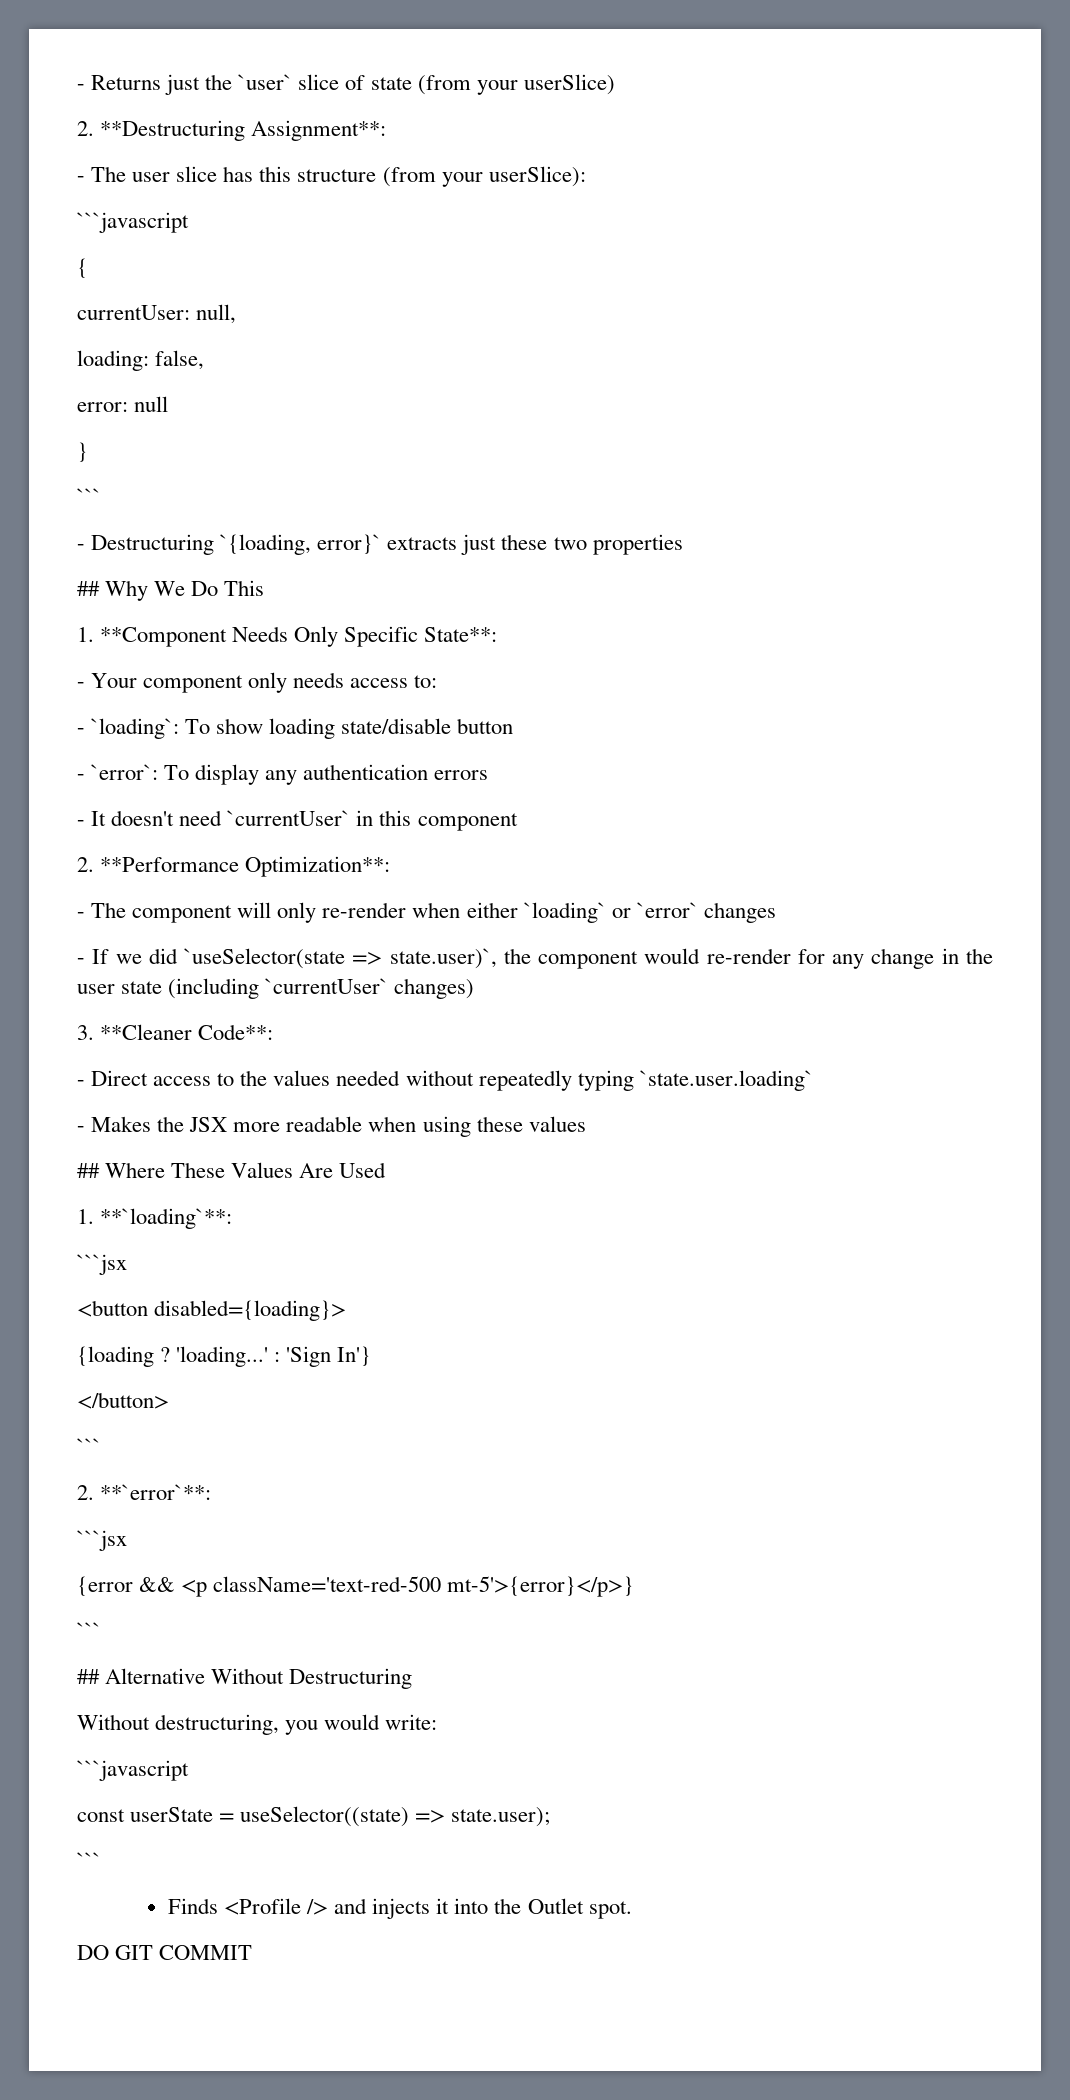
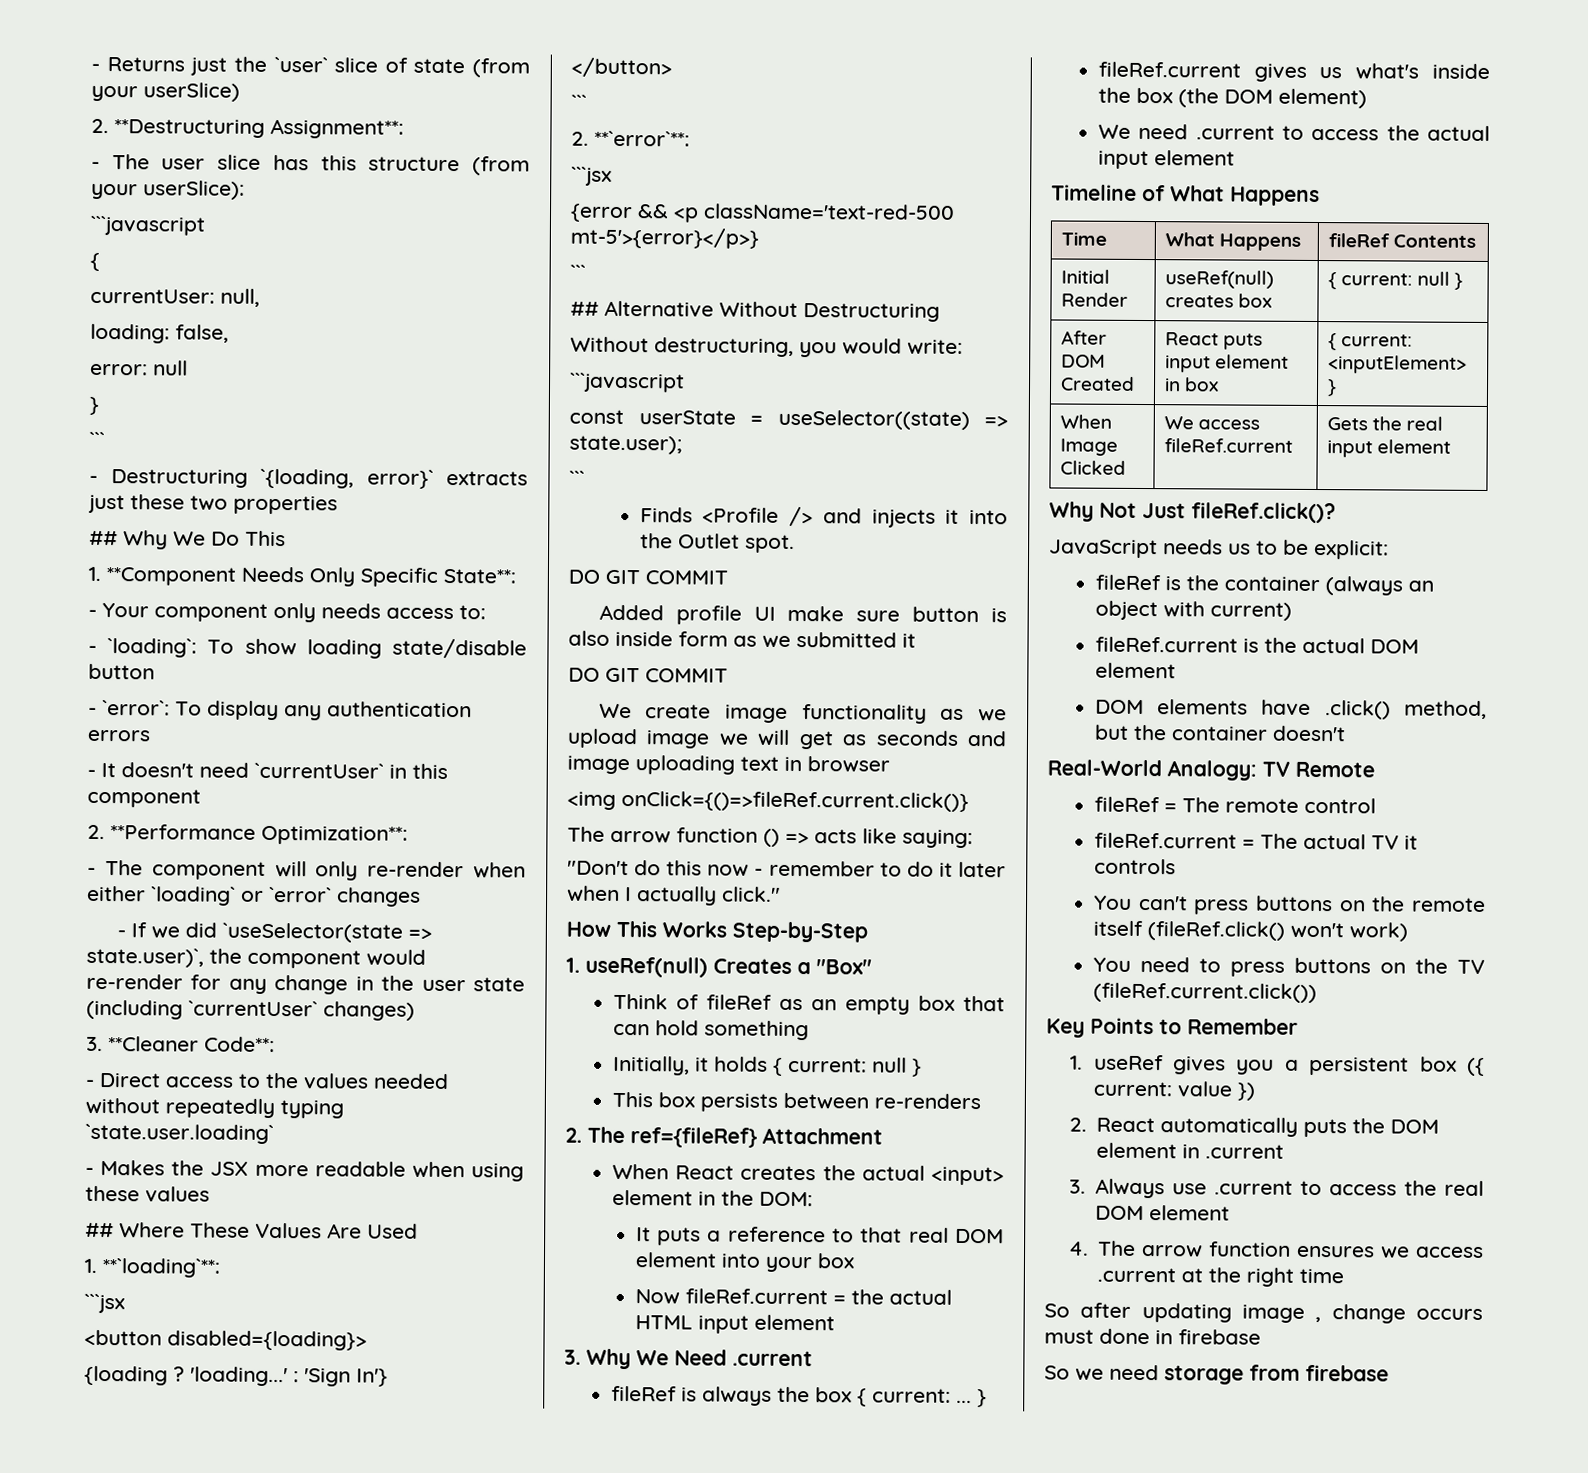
+ Added profile UI make sure button is also inside form as we submitted it
+ DO GIT COMMIT
+ We create image functionality as we upload image we will get as seconds and image uploading text in browser
+ <img onClick={()=>fileRef.current.click()}
+ The arrow function () => acts like saying:
+ "Don't do this now - remember to do it later when I actually click."
+ How This Works Step-by-Step
+ 1. useRef(null) Creates a "Box"
+ Think of fileRef as an empty box that can hold something
+ Initially, it holds { current: null }
+ This box persists between re-renders
+ 2. The ref={fileRef} Attachment
+ When React creates the actual <input> element in the DOM:
+ It puts a reference to that real DOM element into your box
+ Now fileRef.current = the actual HTML input element
+ 3. Why We Need .current
+ fileRef is always the box { current: ... }
+ fileRef.current gives us what's inside the box (the DOM element)
+ We need .current to access the actual input element
+ Timeline of What Happens
+ Time | What Happens | fileRef Contents
+ Initial Render | useRef(null) creates box | { current: null }
+ After DOM Created | React puts input element in box | { current: <inputElement> }
+ When Image Clicked | We access fileRef.current | Gets the real input element
+ Why Not Just fileRef.click()?
+ JavaScript needs us to be explicit:
+ fileRef is the container (always an object with current)
+ fileRef.current is the actual DOM element
+ DOM elements have .click() method, but the container doesn't
+ Real-World Analogy: TV Remote
+ fileRef = The remote control
+ fileRef.current = The actual TV it controls
+ You can't press buttons on the remote itself (fileRef.click() won't work)
+ You need to press buttons on the TV (fileRef.current.click())
+ Key Points to Remember
+ 1. useRef gives you a persistent box ({ current: value })
+ 2. React automatically puts the DOM element in .current
+ 3. Always use .current to access the real DOM element
+ 4. The arrow function ensures we access .current at the right time
+ So after updating image , change occurs must done in firebase
+ So we need storage from firebase

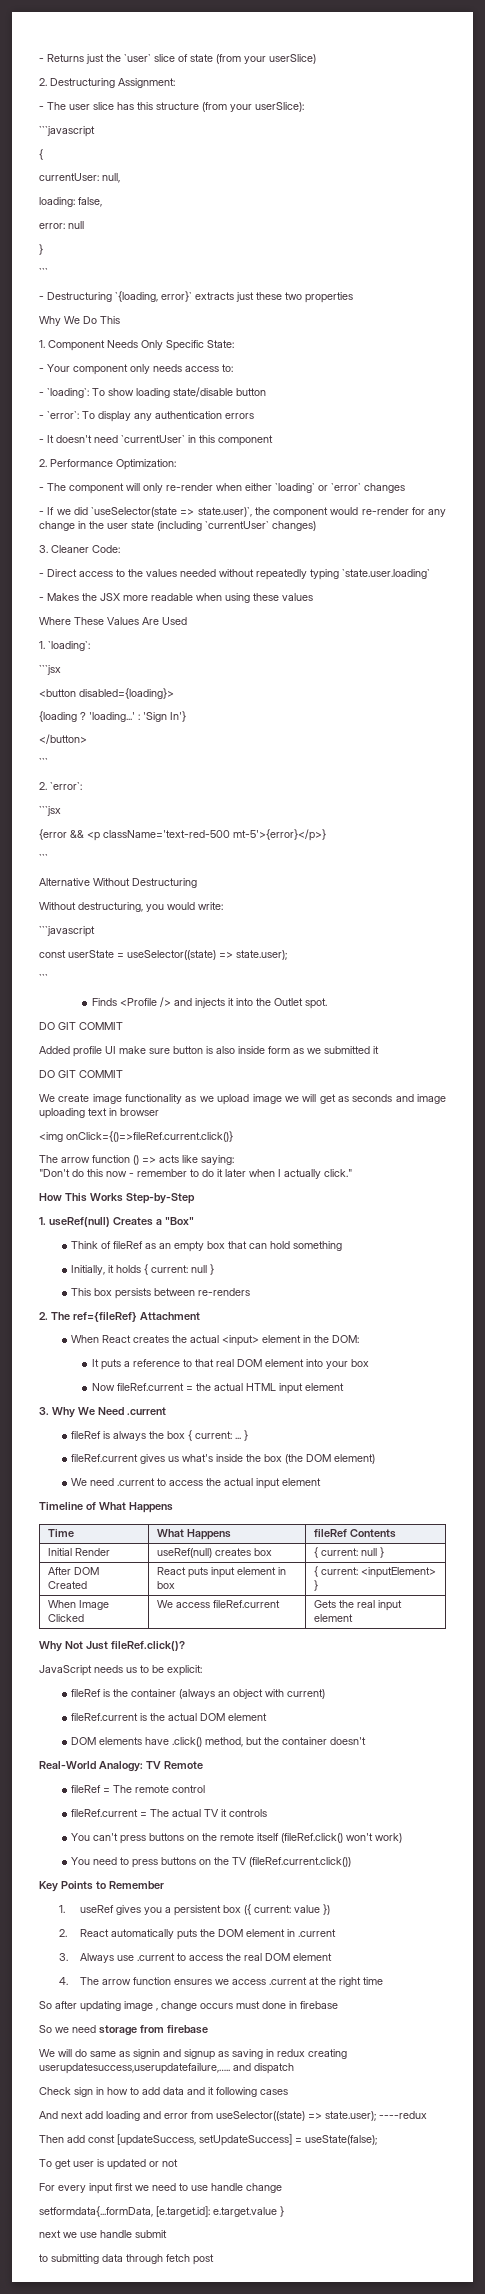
- 2. **Destructuring Assignment**:
+ 2. Destructuring Assignment:
- ## Why We Do This
+ Why We Do This
- 1. **Component Needs Only Specific State**:
+ 1. Component Needs Only Specific State:
- 2. **Performance Optimization**:
+ 2. Performance Optimization:
- 3. **Cleaner Code**:
+ 3. Cleaner Code:
- ## Where These Values Are Used
+ Where These Values Are Used
- 1. **`loading`**:
+ 1. `loading`:
- 2. **`error`**:
+ 2. `error`:
- ## Alternative Without Destructuring
+ Alternative Without Destructuring
+ We will do same as signin and signup as saving in redux creating userupdatesuccess,userupdatefailure,….. and dispatch
+ Check sign in how to add data and it following cases
+ And next add loading and error from useSelector((state) => state.user); ----redux
+ Then add const [updateSuccess, setUpdateSuccess] = useState(false);
+ To get user is updated or not
+ For every input first we need to use handle change
+ setformdata{...formData, [e.target.id]: e.target.value }
+ next we use handle submit
+ to submitting data through fetch post

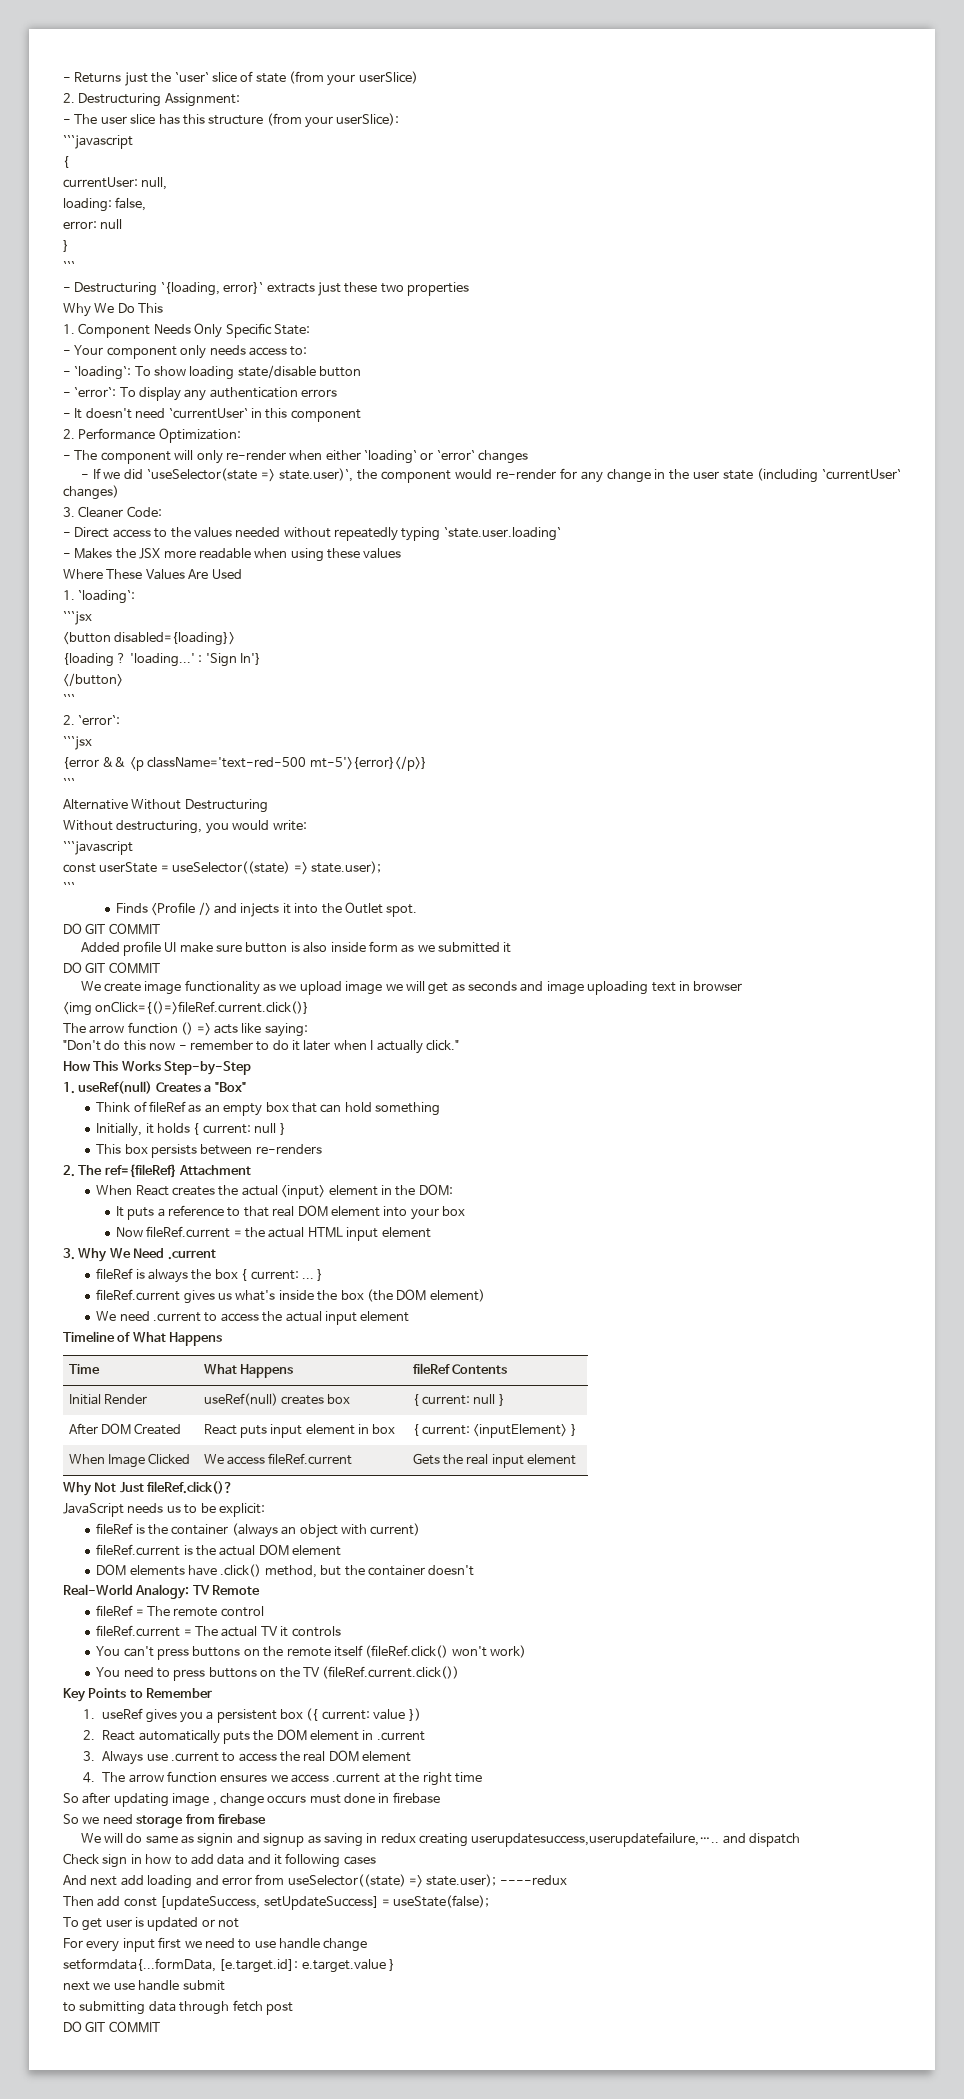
  to submitting data through fetch post
+ DO GIT COMMIT

